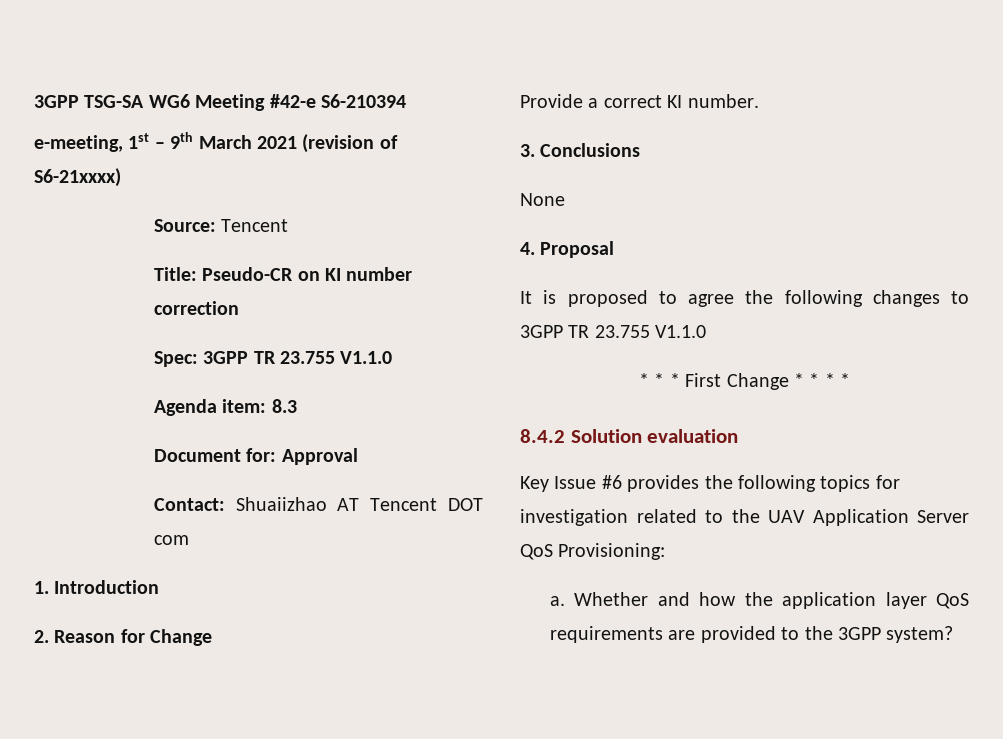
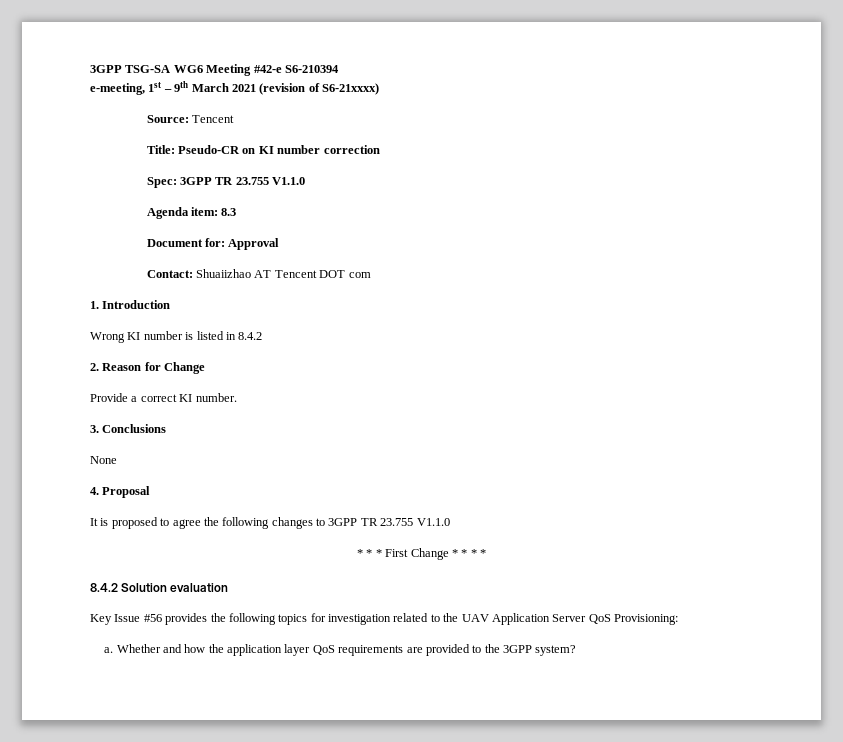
+ Wrong KI number is listed in 8.4.2
- Key Issue #6 provides the following topics for investigation related to the UAV Application Server QoS Provisioning:
+ Key Issue #56 provides the following topics for investigation related to the UAV Application Server QoS Provisioning:

